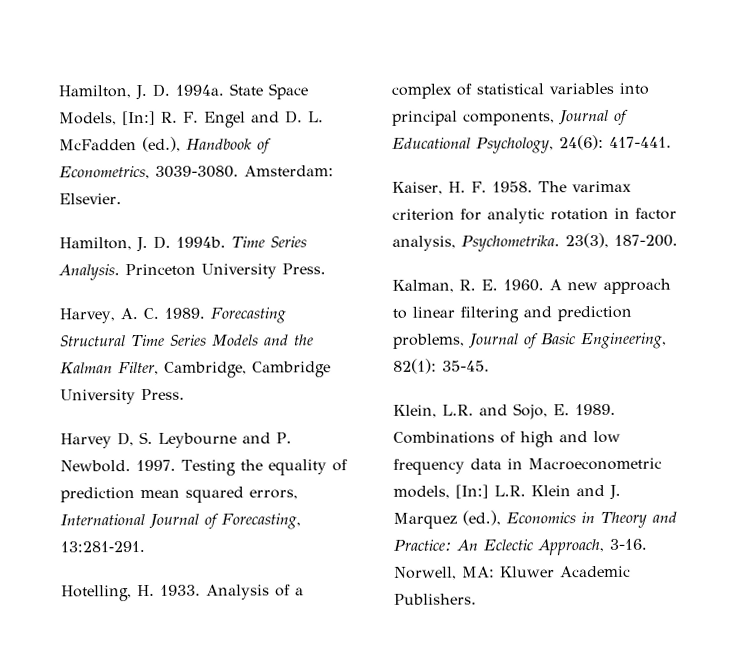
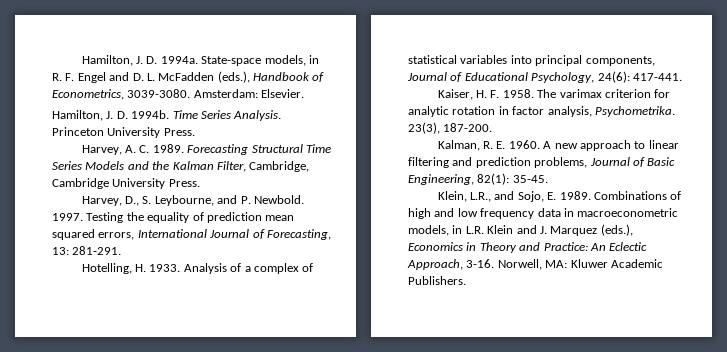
- State Space Models, [In:] R. F. Engel and D. L. McFadden (ed.), Handbook of Econometrics, 3039-3080.
+ State-space models, in R. F. Engel and D. L. McFadden (eds.), Handbook of Econometrics, 3039-3080.
- Harvey D, S. Leybourne and P. Newbold.
+ Harvey, D., S. Leybourne, and P. Newbold.
- Testing the equality of prediction mean squared errors, International Journal of Forecasting, 13:281‐291.
+ Testing the equality of prediction mean squared errors, International Journal of Forecasting, 13: 281‐291.
- Klein, L.R. and Sojo, E. 1989.
+ Klein, L.R., and Sojo, E. 1989.
- Combinations of high and low frequency data in Macroeconometric models, [In:] L.R. Klein and J. Marquez (ed.), Economics in Theory and Practice: An Eclectic Approach, 3-16.
+ Combinations of high and low frequency data in macroeconometric models, in L.R. Klein and J. Marquez (eds.), Economics in Theory and Practice: An Eclectic Approach, 3-16.

